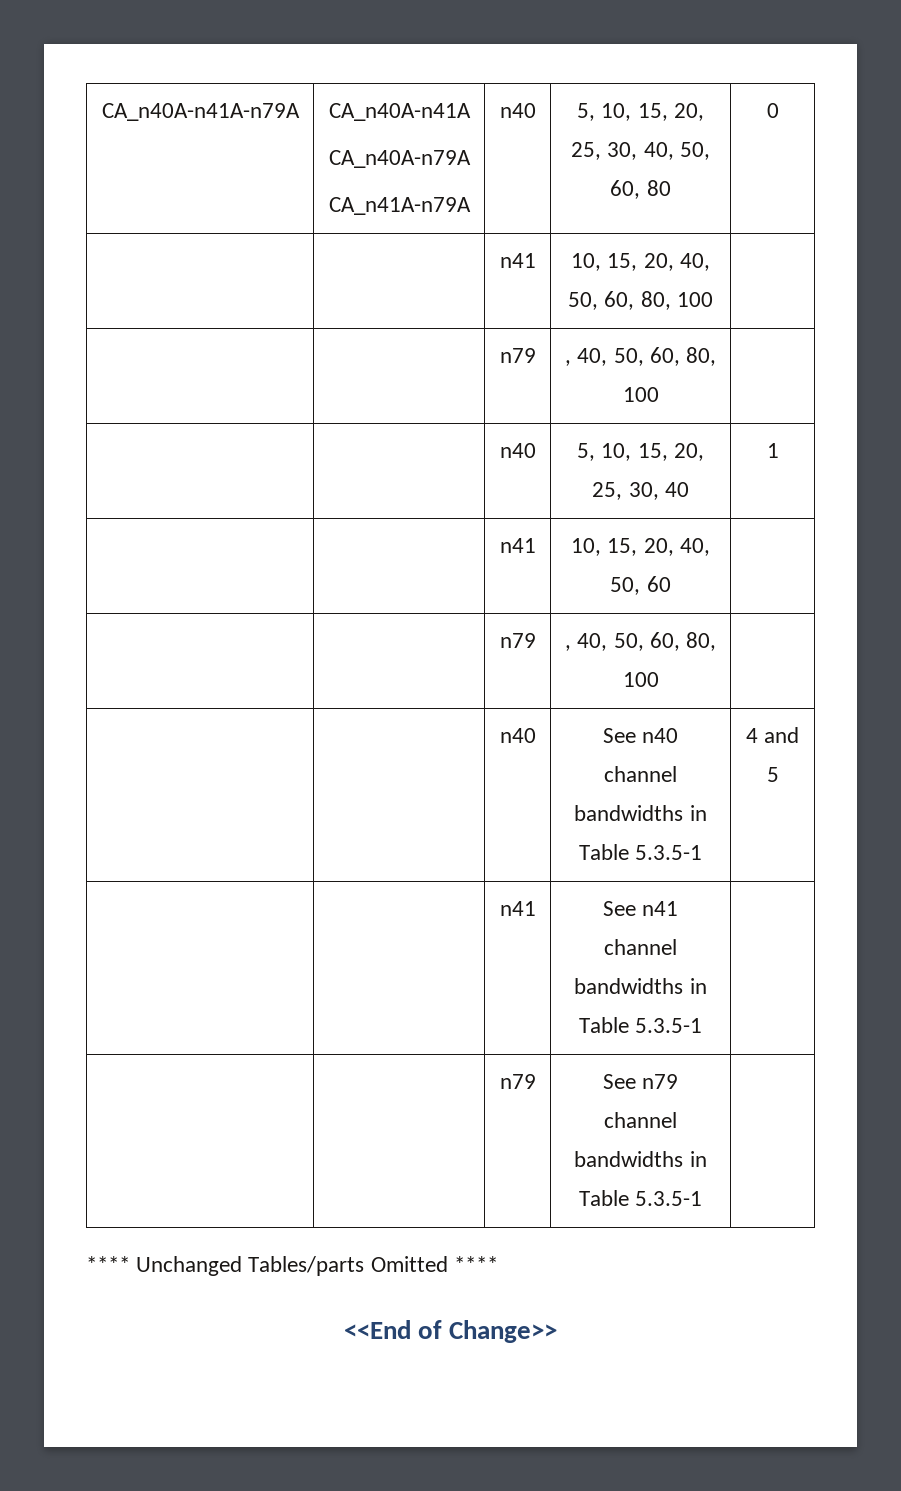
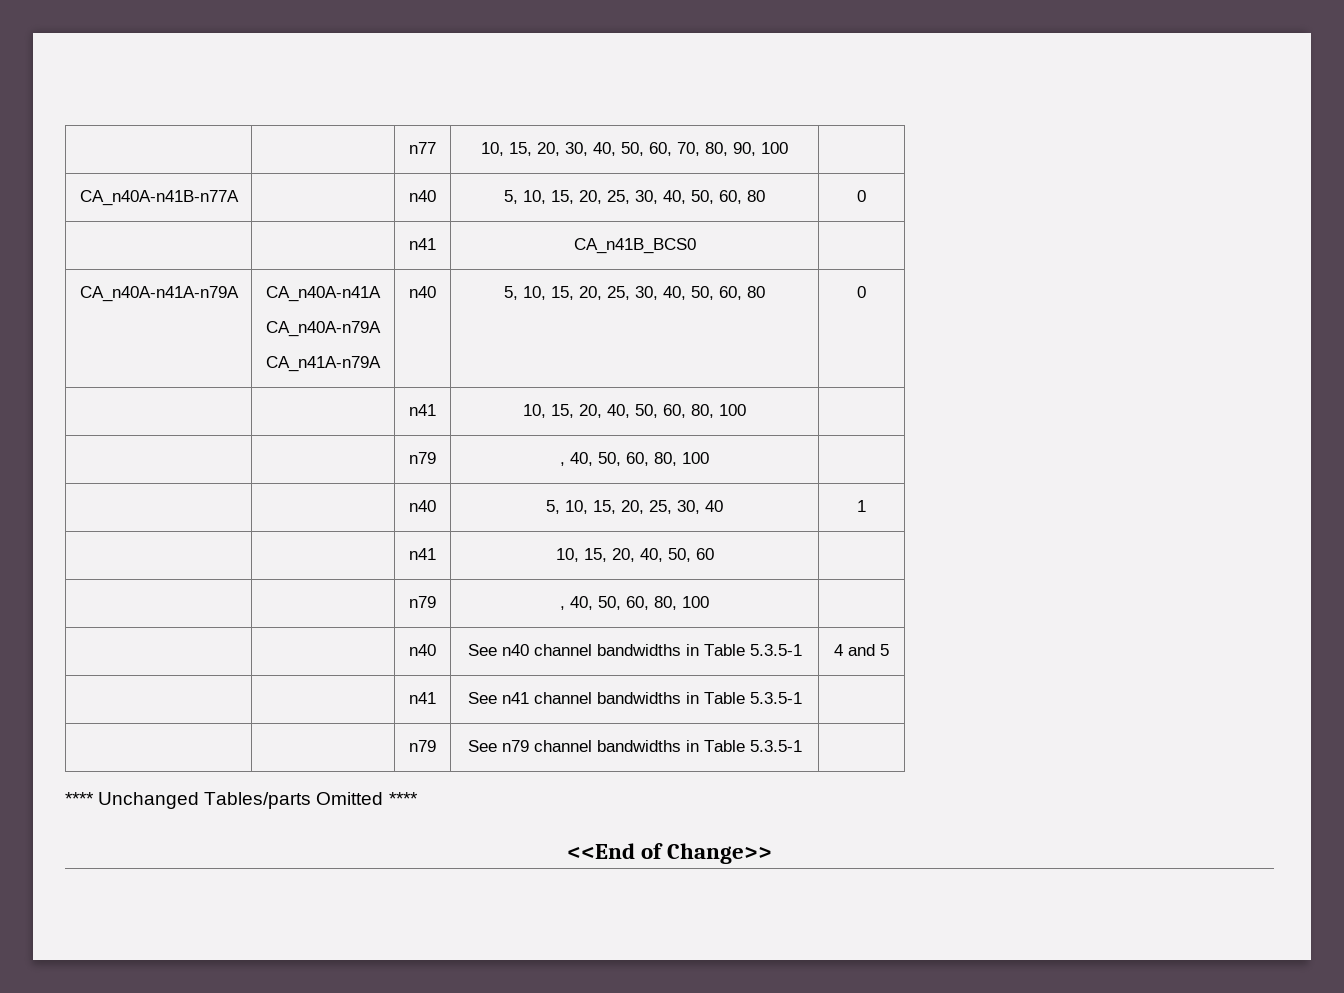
+ | | n77 | 10, 15, 20, 30, 40, 50, 60, 70, 80, 90, 100 |
+ CA_n40A-n41B-n77A | | n40 | 5, 10, 15, 20, 25, 30, 40, 50, 60, 80 | 0
+ | | n41 | CA_n41B_BCS0 |

